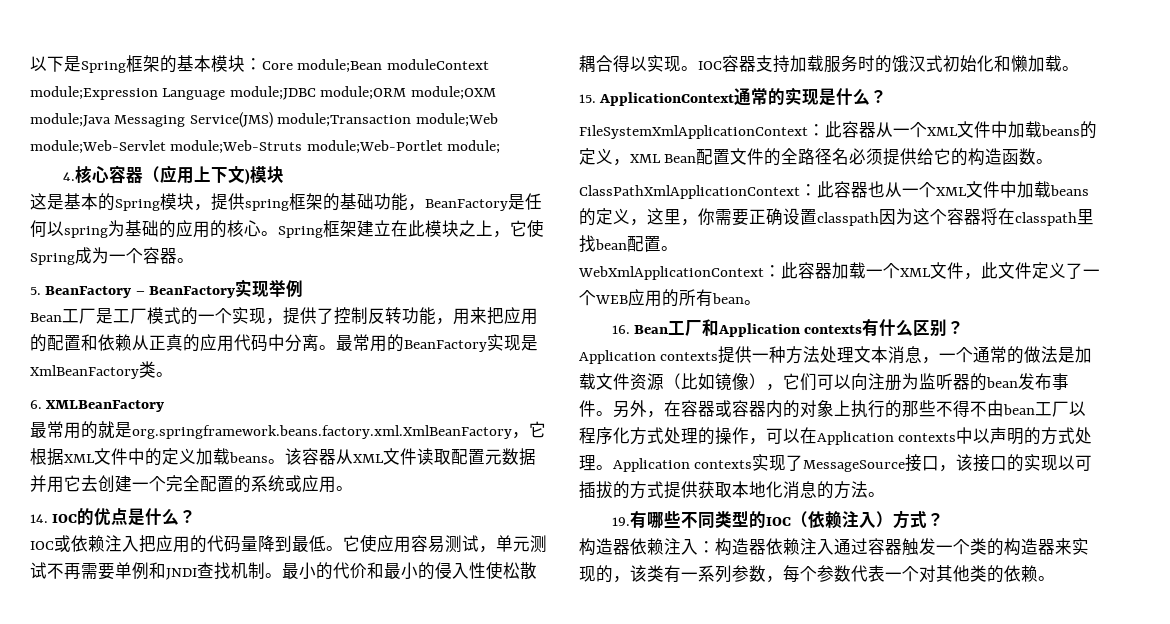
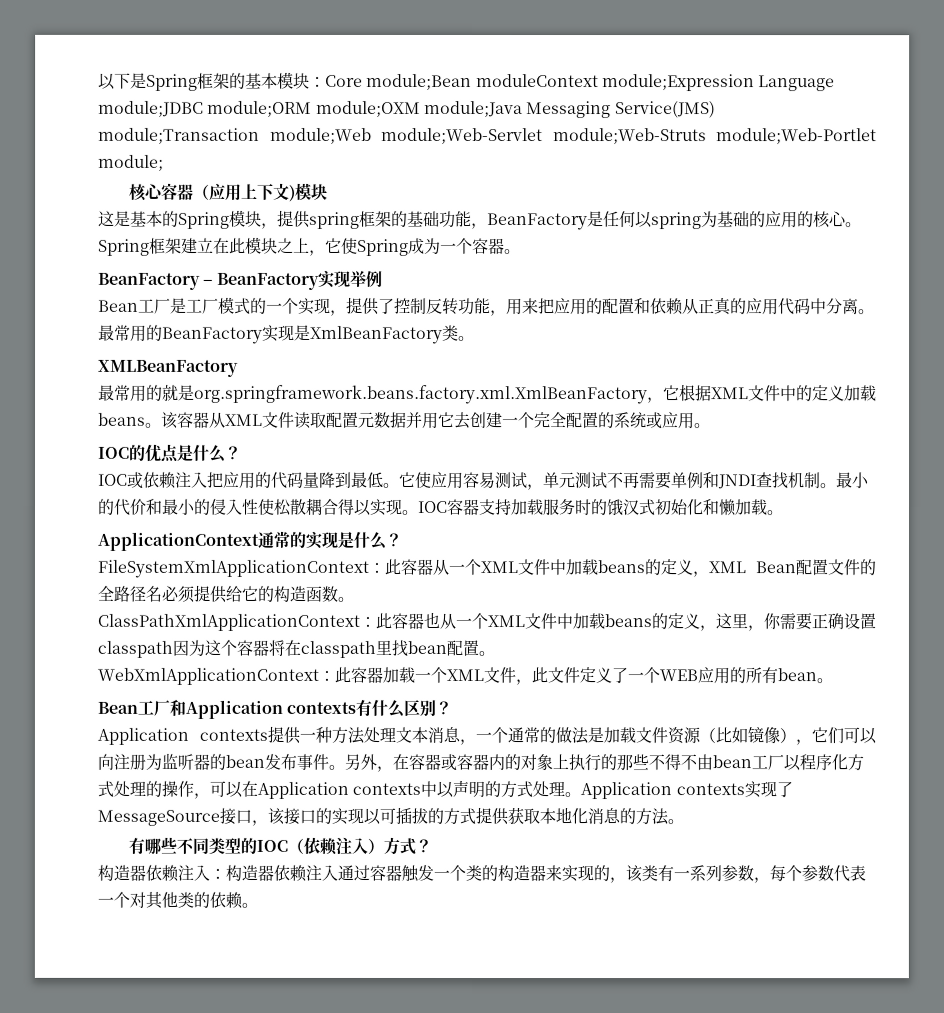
- 4.核心容器（应用上下文)模块
+ 核心容器（应用上下文)模块
- 5. BeanFactory – BeanFactory实现举例
+ BeanFactory – BeanFactory实现举例
- 6. XMLBeanFactory
+ XMLBeanFactory
- 14. IOC的优点是什么？
+ IOC的优点是什么？
- 15. ApplicationContext通常的实现是什么？
+ ApplicationContext通常的实现是什么？
- 16. Bean工厂和Application contexts有什么区别？
+ Bean工厂和Application contexts有什么区别？
- 19.有哪些不同类型的IOC（依赖注入）方式？
+ 有哪些不同类型的IOC（依赖注入）方式？

